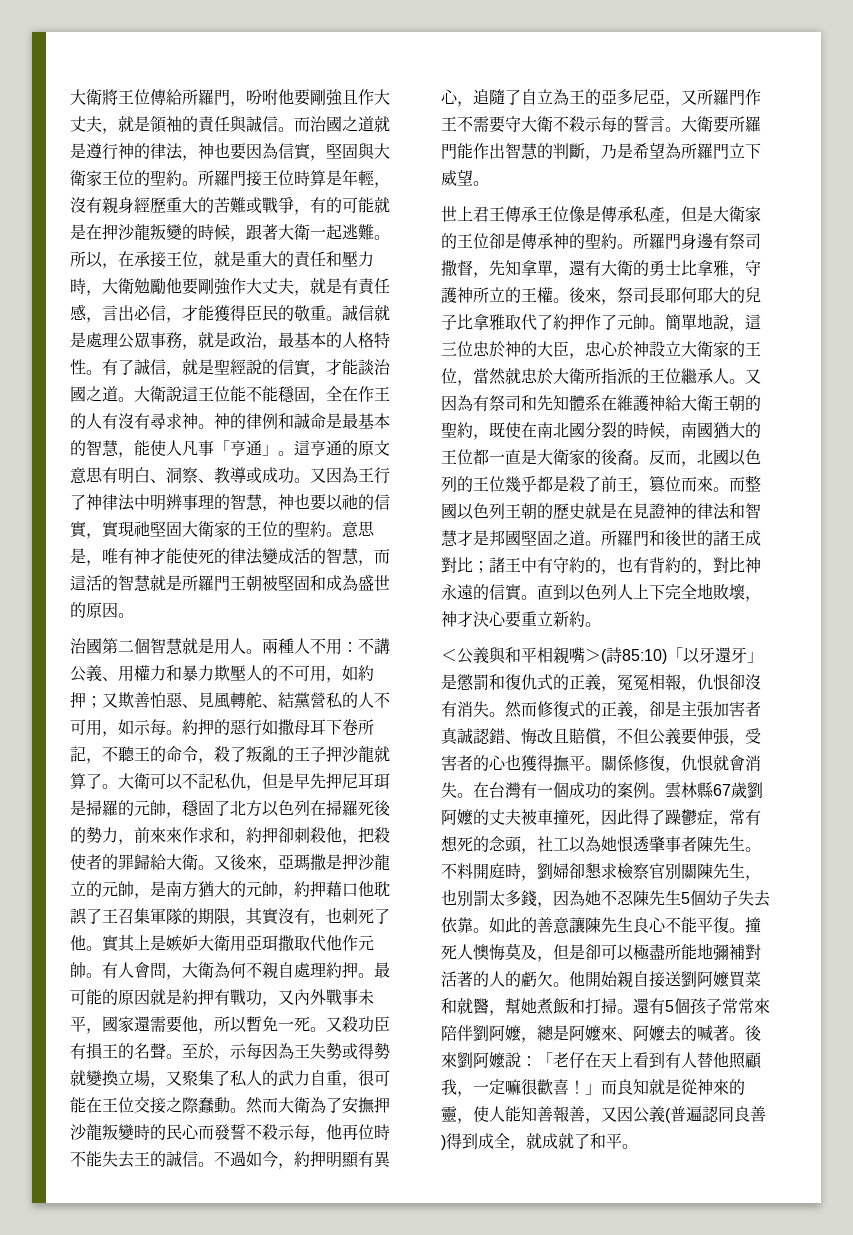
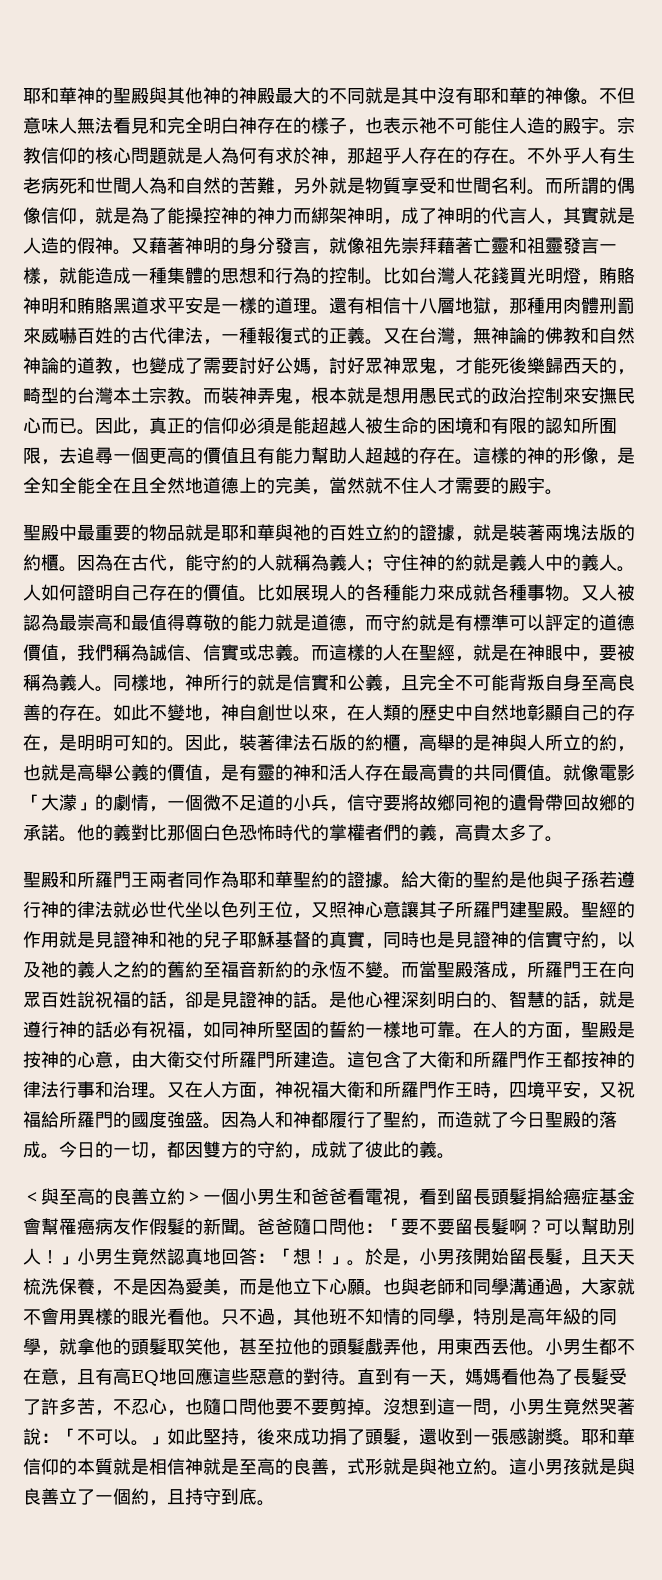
- 大衛將王位傳給所羅門，吩咐他要剛強且作大丈夫，就是領袖的責任與誠信。而治國之道就是遵行神的律法，神也要因為信實，堅固與大衛家王位的聖約。所羅門接王位時算是年輕，沒有親身經歷重大的苦難或戰爭，有的可能就是在押沙龍叛變的時候，跟著大衛一起逃難。所以，在承接王位，就是重大的責任和壓力時，大衛勉勵他要剛強作大丈夫，就是有責任感，言出必信，才能獲得臣民的敬重。誠信就是處理公眾事務，就是政治，最基本的人格特性。有了誠信，就是聖經說的信實，才能談治國之道。大衛說這王位能不能穩固，全在作王的人有沒有尋求神。神的律例和誠命是最基本的智慧，能使人凡事「亨通」。這亨通的原文意思有明白、洞察、教導或成功。又因為王行了神律法中明辨事理的智慧，神也要以祂的信實，實現祂堅固大衛家的王位的聖約。意思是，唯有神才能使死的律法變成活的智慧，而這活的智慧就是所羅門王朝被堅固和成為盛世的原因。
- 治國第二個智慧就是用人。兩種人不用：不講公義、用權力和暴力欺壓人的不可用，如約押；又欺善怕惡、見風轉舵、結黨營私的人不可用，如示每。約押的惡行如撒母耳下卷所記，不聽王的命令，殺了叛亂的王子押沙龍就算了。大衛可以不記私仇，但是早先押尼耳珥是掃羅的元帥，穩固了北方以色列在掃羅死後的勢力，前來來作求和，約押卻刺殺他，把殺使者的罪歸給大衛。又後來，亞瑪撒是押沙龍立的元帥，是南方猶大的元帥，約押藉口他耽誤了王召集軍隊的期限，其實沒有，也刺死了他。實其上是嫉妒大衛用亞珥撒取代他作元帥。有人會問，大衛為何不親自處理約押。最可能的原因就是約押有戰功，又內外戰事未平，國家還需要他，所以暫免一死。又殺功臣有損王的名聲。至於，示每因為王失勢或得勢就變換立場，又聚集了私人的武力自重，很可能在王位交接之際蠢動。然而大衛為了安撫押沙龍叛變時的民心而發誓不殺示每，他再位時不能失去王的誠信。不過如今，約押明顯有異心，追隨了自立為王的亞多尼亞，又所羅門作王不需要守大衛不殺示每的誓言。大衛要所羅門能作出智慧的判斷，乃是希望為所羅門立下威望。
- 世上君王傳承王位像是傳承私產，但是大衛家的王位卻是傳承神的聖約。所羅門身邊有祭司撒督，先知拿單，還有大衛的勇士比拿雅，守護神所立的王權。後來，祭司長耶何耶大的兒子比拿雅取代了約押作了元帥。簡單地說，這三位忠於神的大臣，忠心於神設立大衛家的王位，當然就忠於大衛所指派的王位繼承人。又因為有祭司和先知體系在維護神給大衛王朝的聖約，既使在南北國分裂的時候，南國猶大的王位都一直是大衛家的後裔。反而，北國以色列的王位幾乎都是殺了前王，篡位而來。而整國以色列王朝的歷史就是在見證神的律法和智慧才是邦國堅固之道。所羅門和後世的諸王成對比；諸王中有守約的，也有背約的，對比神永遠的信實。直到以色列人上下完全地敗壞，神才決心要重立新約。
- ＜公義與和平相親嘴＞(詩85:10)「以牙還牙」是懲罰和復仇式的正義，冤冤相報，仇恨卻沒有消失。然而修復式的正義，卻是主張加害者真誠認錯、悔改且賠償，不但公義要伸張，受害者的心也獲得撫平。關係修復，仇恨就會消失。在台灣有一個成功的案例。雲林縣67歲劉阿嬤的丈夫被車撞死，因此得了躁鬱症，常有想死的念頭，社工以為她恨透肇事者陳先生。不料開庭時，劉婦卻懇求檢察官別關陳先生，也別罰太多錢，因為她不忍陳先生5個幼子失去依靠。如此的善意讓陳先生良心不能平復。撞死人懊悔莫及，但是卻可以極盡所能地彌補對活著的人的虧欠。他開始親自接送劉阿嬤買菜和就醫，幫她煮飯和打掃。還有5個孩子常常來陪伴劉阿嬤，總是阿嬤來、阿嬤去的喊著。後來劉阿嬤說：「老仔在天上看到有人替他照顧我，一定嘛很歡喜！」而良知就是從神來的靈，使人能知善報善，又因公義(普遍認同良善)得到成全，就成就了和平。
+ 耶和華神的聖殿與其他神的神殿最大的不同就是其中沒有耶和華的神像。不但意味人無法看見和完全明白神存在的樣子，也表示祂不可能住人造的殿宇。宗教信仰的核心問題就是人為何有求於神，那超乎人存在的存在。不外乎人有生老病死和世間人為和自然的苦難，另外就是物質享受和世間名利。而所謂的偶像信仰，就是為了能操控神的神力而綁架神明，成了神明的代言人，其實就是人造的假神。又藉著神明的身分發言，就像祖先崇拜藉著亡靈和祖靈發言一樣，就能造成一種集體的思想和行為的控制。比如台灣人花錢買光明燈，賄賂神明和賄賂黑道求平安是一樣的道理。還有相信十八層地獄，那種用肉體刑罰來威嚇百姓的古代律法，一種報復式的正義。又在台灣，無神論的佛教和自然神論的道教，也變成了需要討好公媽，討好眾神眾鬼，才能死後樂歸西天的，畸型的台灣本土宗教。而裝神弄鬼，根本就是想用愚民式的政治控制來安撫民心而已。因此，真正的信仰必須是能超越人被生命的困境和有限的認知所囿限，去追尋一個更高的價值且有能力幫助人超越的存在。這樣的神的形像，是全知全能全在且全然地道德上的完美，當然就不住人才需要的殿宇。
+ 聖殿中最重要的物品就是耶和華與祂的百姓立約的證據，就是裝著兩塊法版的約櫃。因為在古代，能守約的人就稱為義人；守住神的約就是義人中的義人。人如何證明自己存在的價值。比如展現人的各種能力來成就各種事物。又人被認為最崇高和最值得尊敬的能力就是道德，而守約就是有標準可以評定的道德價值，我們稱為誠信、信實或忠義。而這樣的人在聖經，就是在神眼中，要被稱為義人。同樣地，神所行的就是信實和公義，且完全不可能背叛自身至高良善的存在。如此不變地，神自創世以來，在人類的歷史中自然地彰顯自己的存在，是明明可知的。因此，裝著律法石版的約櫃，高舉的是神與人所立的約，也就是高舉公義的價值，是有靈的神和活人存在最高貴的共同價值。就像電影「大濛」的劇情，一個微不足道的小兵，信守要將故鄉同袍的遺骨帶回故鄉的承諾。他的義對比那個白色恐怖時代的掌權者們的義，高貴太多了。
+ 聖殿和所羅門王兩者同作為耶和華聖約的證據。給大衛的聖約是他與子孫若遵行神的律法就必世代坐以色列王位，又照神心意讓其子所羅門建聖殿。聖經的作用就是見證神和祂的兒子耶穌基督的真實，同時也是見證神的信實守約，以及祂的義人之約的舊約至福音新約的永恆不變。而當聖殿落成，所羅門王在向眾百姓說祝福的話，卻是見證神的話。是他心裡深刻明白的、智慧的話，就是遵行神的話必有祝福，如同神所堅固的誓約一樣地可靠。在人的方面，聖殿是按神的心意，由大衛交付所羅門所建造。這包含了大衛和所羅門作王都按神的律法行事和治理。又在人方面，神祝福大衛和所羅門作王時，四境平安，又祝福給所羅門的國度強盛。因為人和神都履行了聖約，而造就了今日聖殿的落成。今日的一切，都因雙方的守約，成就了彼此的義。
+ ＜與至高的良善立約＞一個小男生和爸爸看電視，看到留長頭髮捐給癌症基金會幫罹癌病友作假髮的新聞。爸爸隨口問他：「要不要留長髮啊？可以幫助別人！」小男生竟然認真地回答：「想！」。於是，小男孩開始留長髮，且天天梳洗保養，不是因為愛美，而是他立下心願。也與老師和同學溝通過，大家就不會用異樣的眼光看他。只不過，其他班不知情的同學，特別是高年級的同學，就拿他的頭髮取笑他，甚至拉他的頭髮戲弄他，用東西丟他。小男生都不在意，且有高EQ地回應這些惡意的對待。直到有一天，媽媽看他為了長髮受了許多苦，不忍心，也隨口問他要不要剪掉。沒想到這一問，小男生竟然哭著說：「不可以。」如此堅持，後來成功捐了頭髮，還收到一張感謝獎。耶和華信仰的本質就是相信神就是至高的良善，式形就是與祂立約。這小男孩就是與良善立了一個約，且持守到底。

